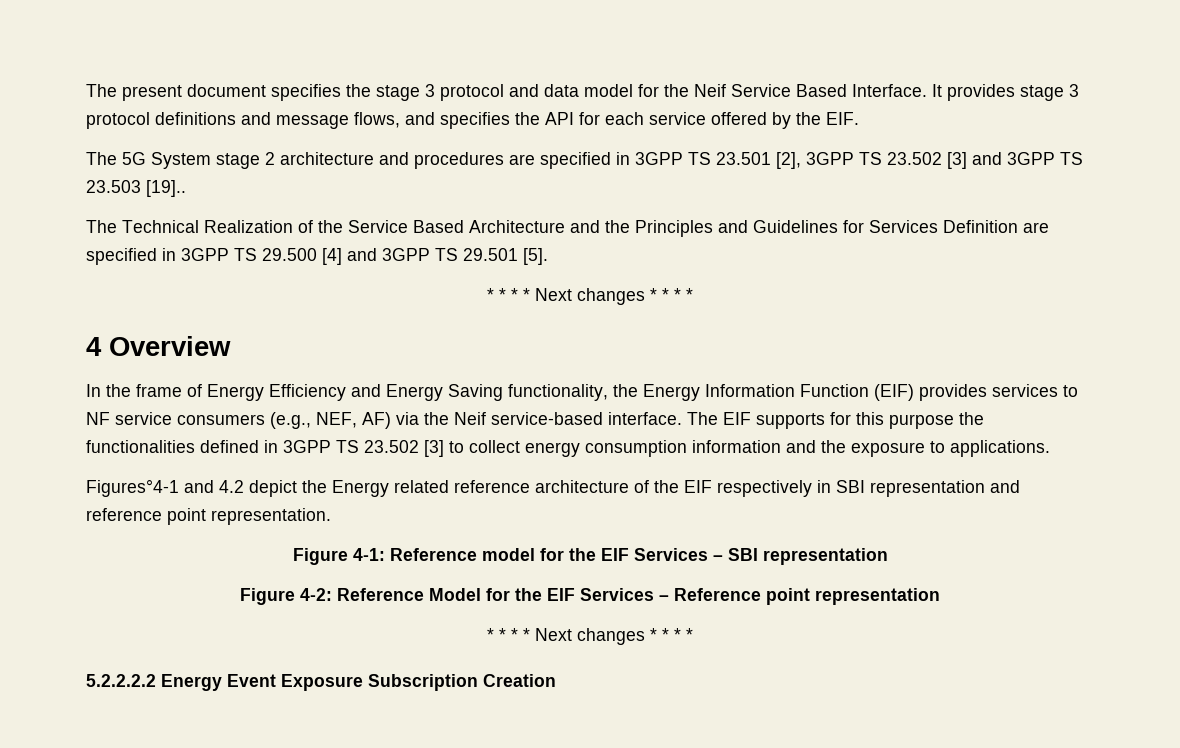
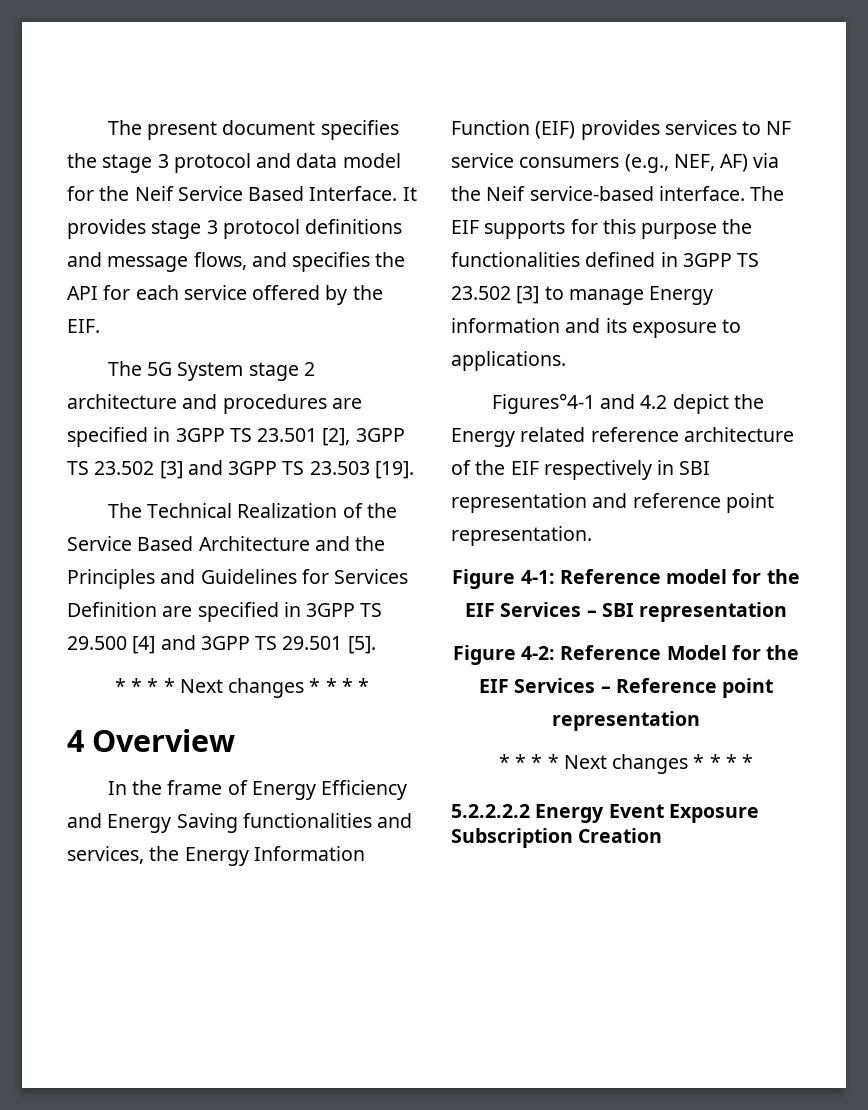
- The 5G System stage 2 architecture and procedures are specified in 3GPP TS 23.501 [2], 3GPP TS 23.502 [3] and 3GPP TS 23.503 [19]..
+ The 5G System stage 2 architecture and procedures are specified in 3GPP TS 23.501 [2], 3GPP TS 23.502 [3] and 3GPP TS 23.503 [19].
- In the frame of Energy Efficiency and Energy Saving functionality, the Energy Information Function (EIF) provides services to NF service consumers (e.g., NEF, AF) via the Neif service-based interface.
+ In the frame of Energy Efficiency and Energy Saving functionalities and services, the Energy Information Function (EIF) provides services to NF service consumers (e.g., NEF, AF) via the Neif service-based interface.
- The EIF supports for this purpose the functionalities defined in 3GPP TS 23.502 [3] to collect energy consumption information and the exposure to applications.
+ The EIF supports for this purpose the functionalities defined in 3GPP TS 23.502 [3] to manage Energy information and its exposure to applications.

